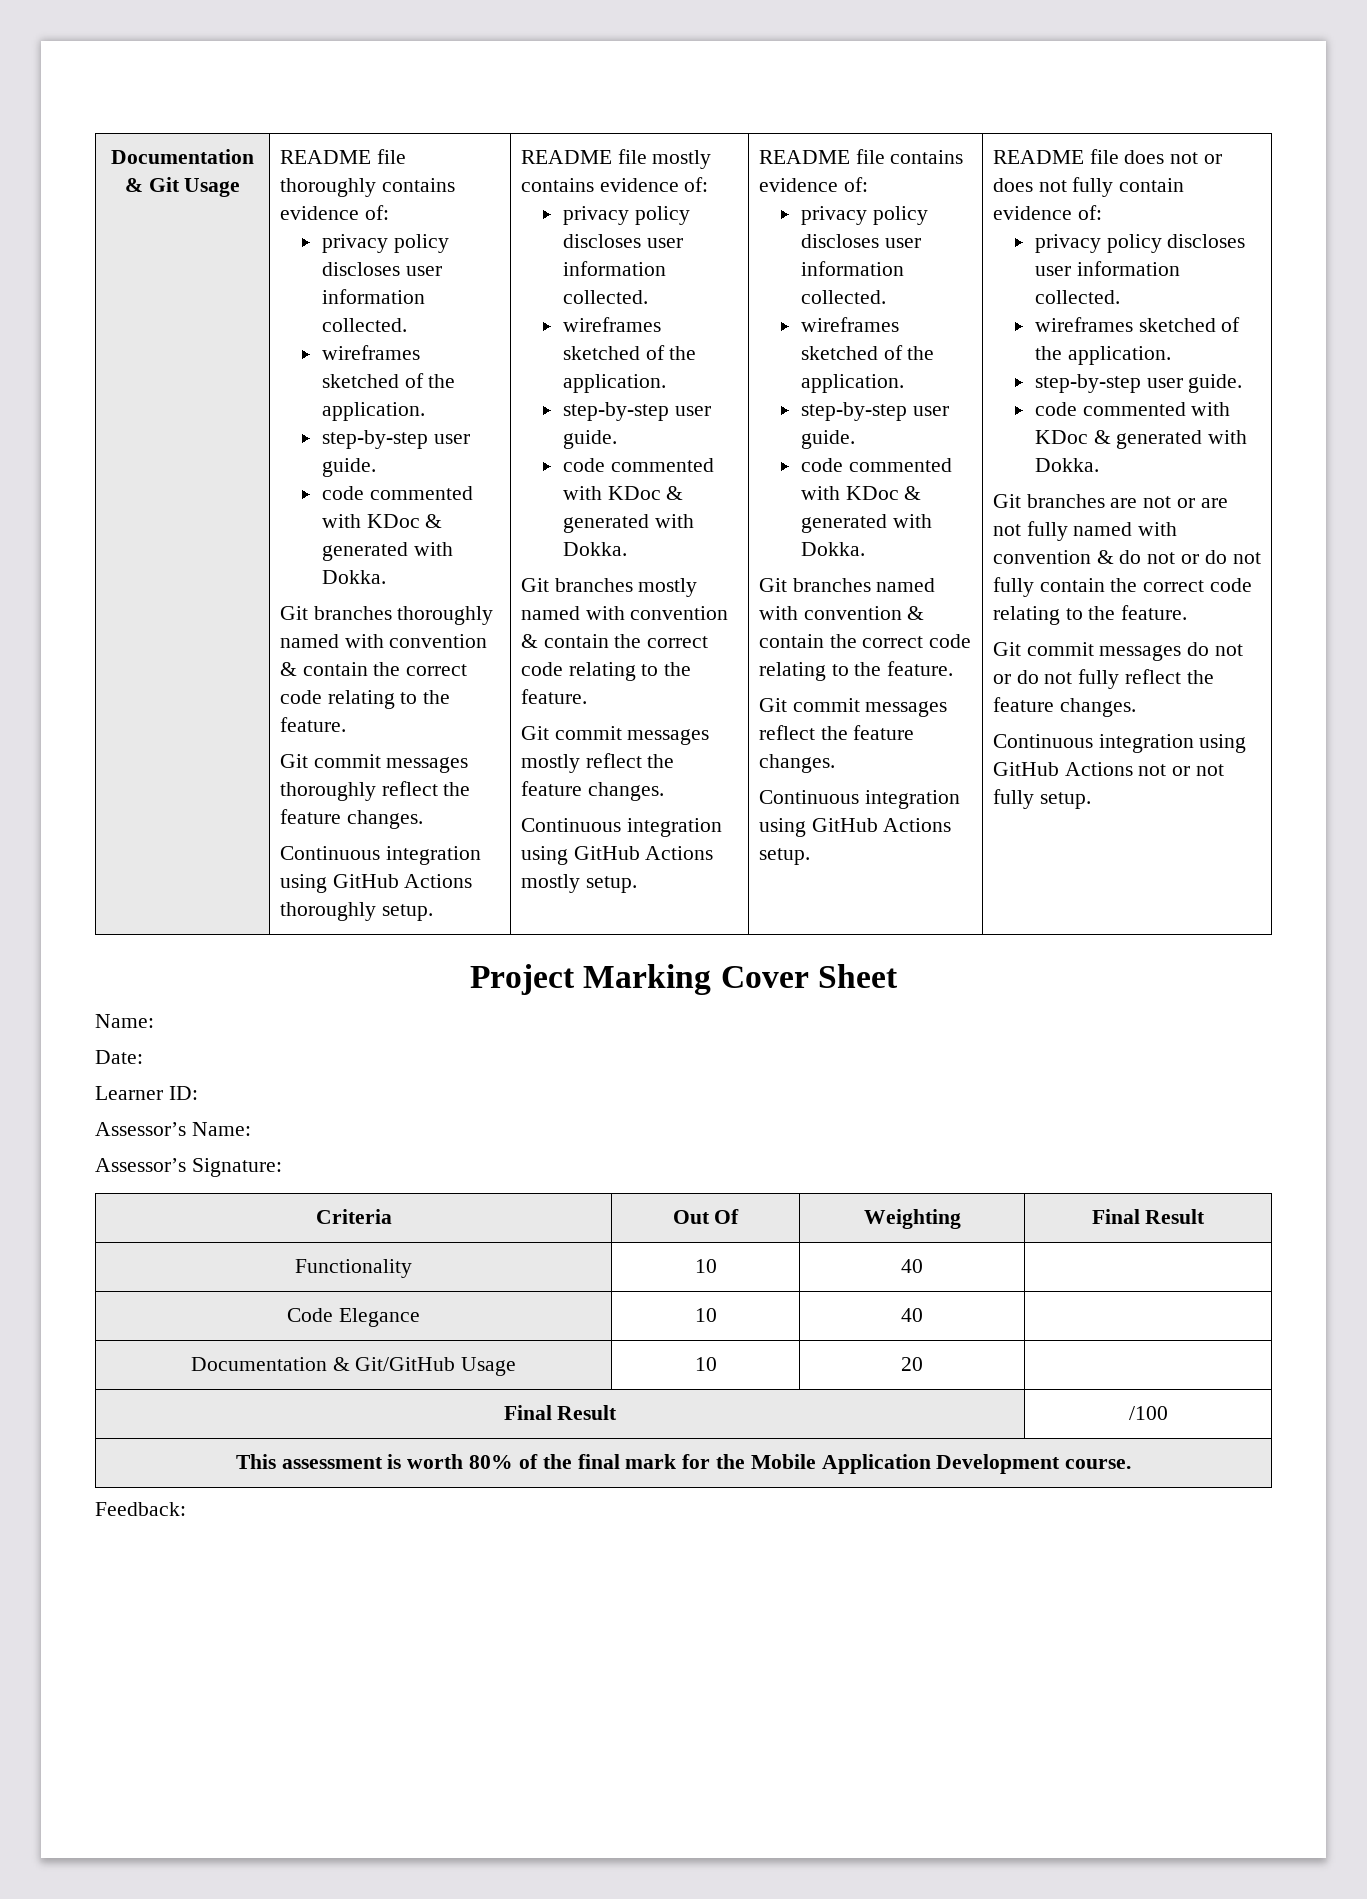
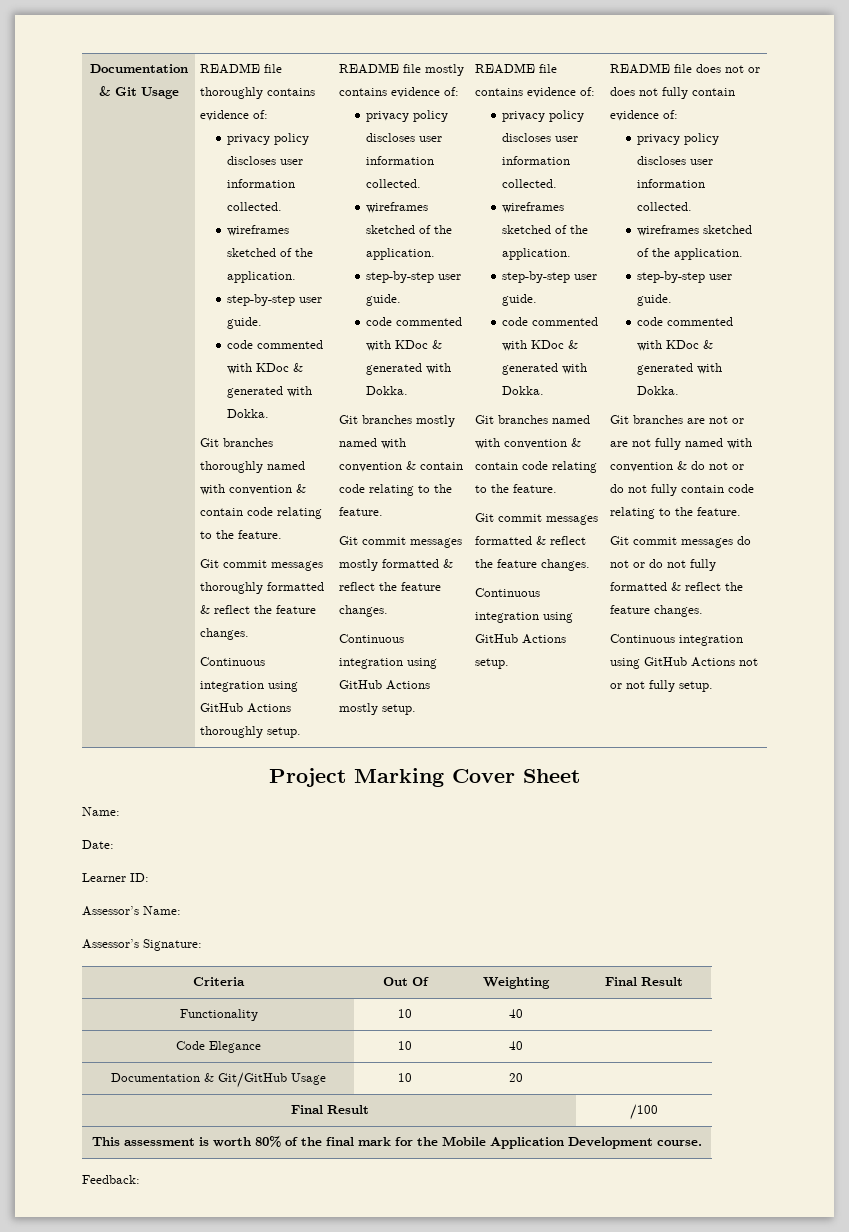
- Git branches thoroughly named with convention & contain the correct code relating to the feature.
+ Git branches thoroughly named with convention & contain code relating to the feature.
- Git commit messages thoroughly reflect the feature changes.
+ Git commit messages thoroughly formatted & reflect the feature changes.
- Git branches mostly named with convention & contain the correct code relating to the feature.
+ Git branches mostly named with convention & contain code relating to the feature.
- Git commit messages mostly reflect the feature changes.
+ Git commit messages mostly formatted & reflect the feature changes.
- Git branches named with convention & contain the correct code relating to the feature.
- Git commit messages reflect the feature changes.
+ Git branches named with convention & contain code relating to the feature.
+ Git commit messages formatted & reflect the feature changes.
- Git branches are not or are not fully named with convention & do not or do not fully contain the correct code relating to the feature.
+ Git branches are not or are not fully named with convention & do not or do not fully contain code relating to the feature.
- Git commit messages do not or do not fully reflect the feature changes.
+ Git commit messages do not or do not fully formatted & reflect the feature changes.

